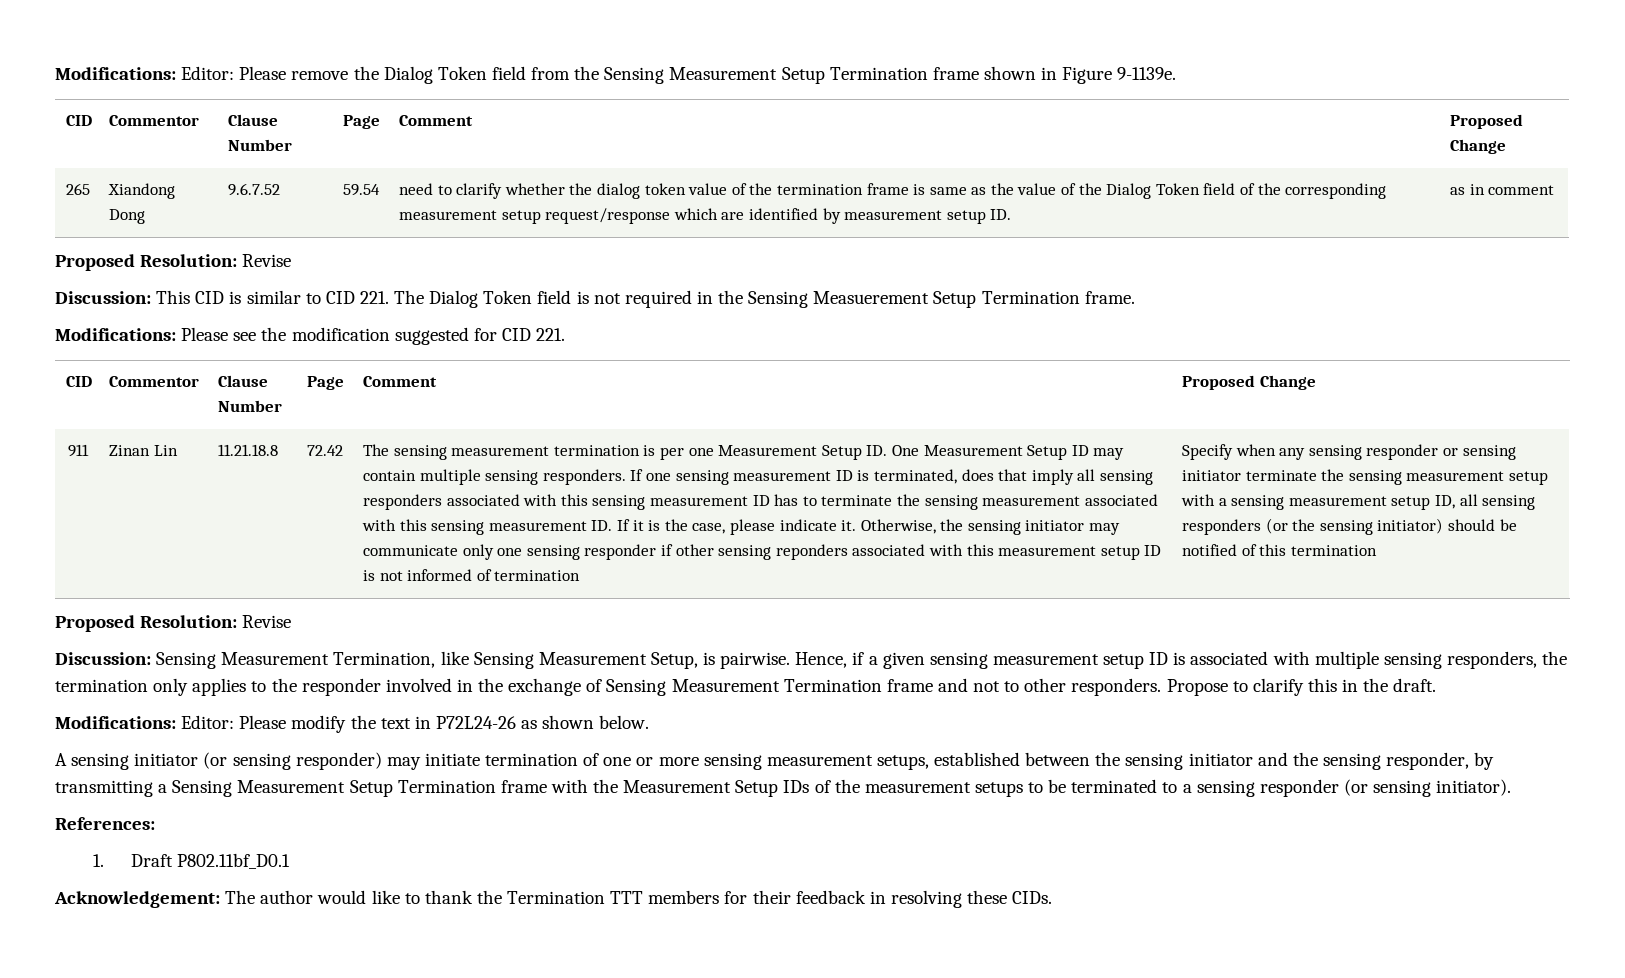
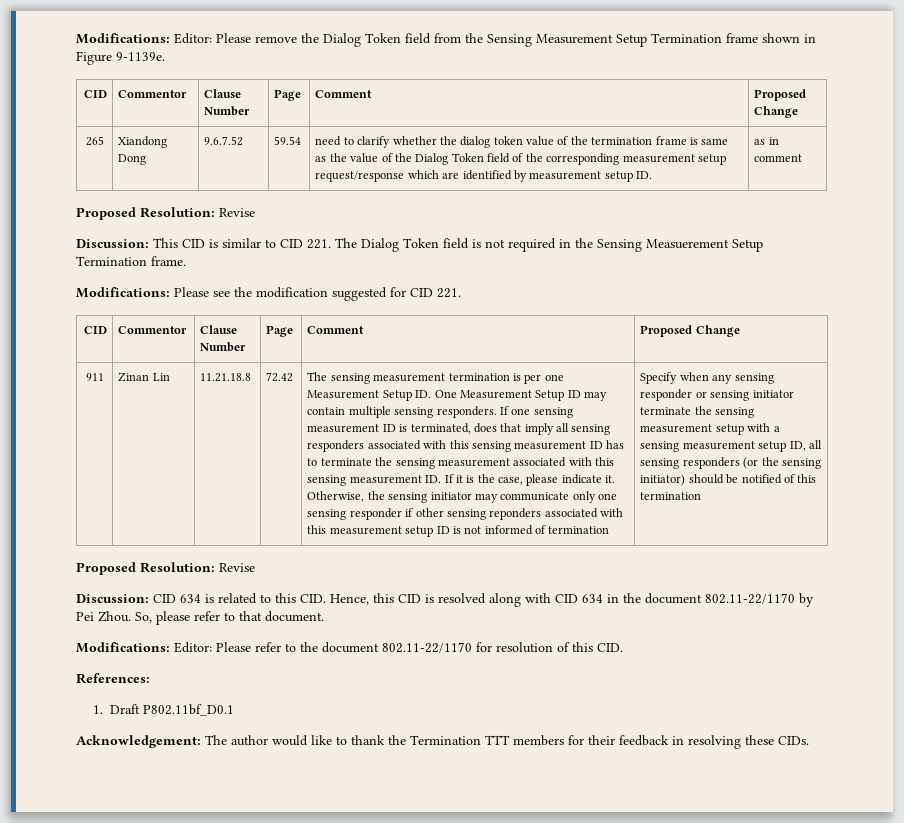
- Discussion: Sensing Measurement Termination, like Sensing Measurement Setup, is pairwise. Hence, if a given sensing measurement setup ID is associated with multiple sensing responders, the termination only applies to the responder involved in the exchange of Sensing Measurement Termination frame and not to other responders. Propose to clarify this in the draft.
- Modifications: Editor: Please modify the text in P72L24-26 as shown below.
- A sensing initiator (or sensing responder) may initiate termination of one or more sensing measurement setups, established between the sensing initiator and the sensing responder, by transmitting a Sensing Measurement Setup Termination frame with the Measurement Setup IDs of the measurement setups to be terminated to a sensing responder (or sensing initiator).
+ Discussion: CID 634 is related to this CID. Hence, this CID is resolved along with CID 634 in the document 802.11-22/1170 by Pei Zhou. So, please refer to that document.
+ Modifications: Editor: Please refer to the document 802.11-22/1170 for resolution of this CID.

